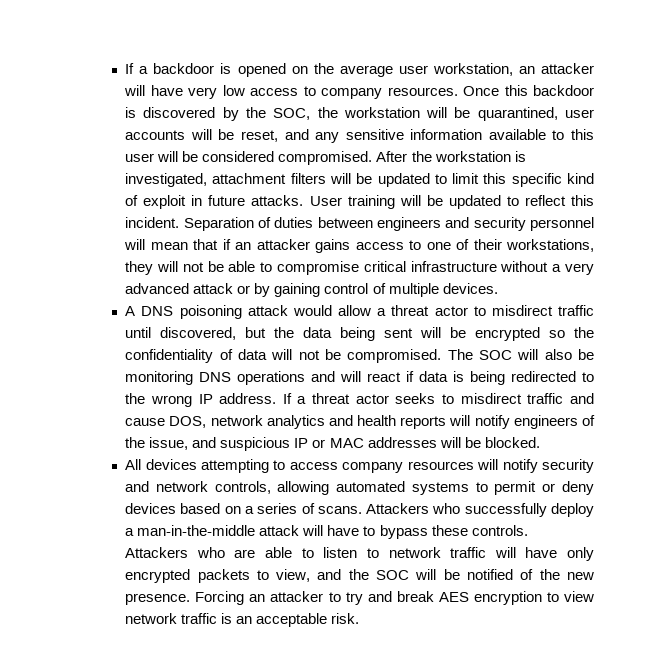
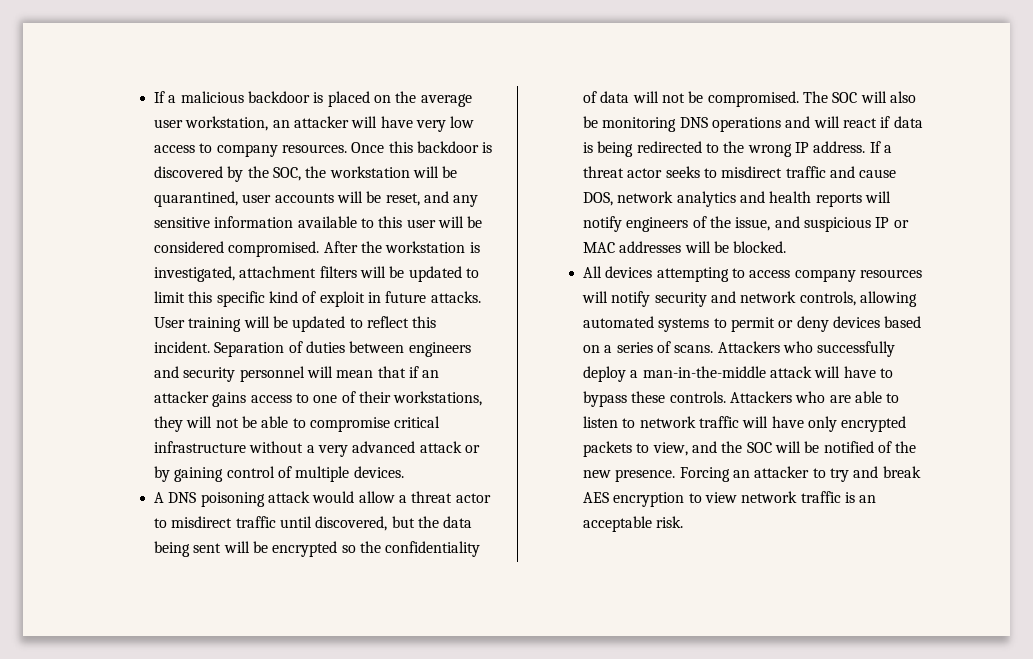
- If a backdoor is opened on the average user workstation, an attacker will have very low access to company resources.
+ If a malicious backdoor is placed on the average user workstation, an attacker will have very low access to company resources.

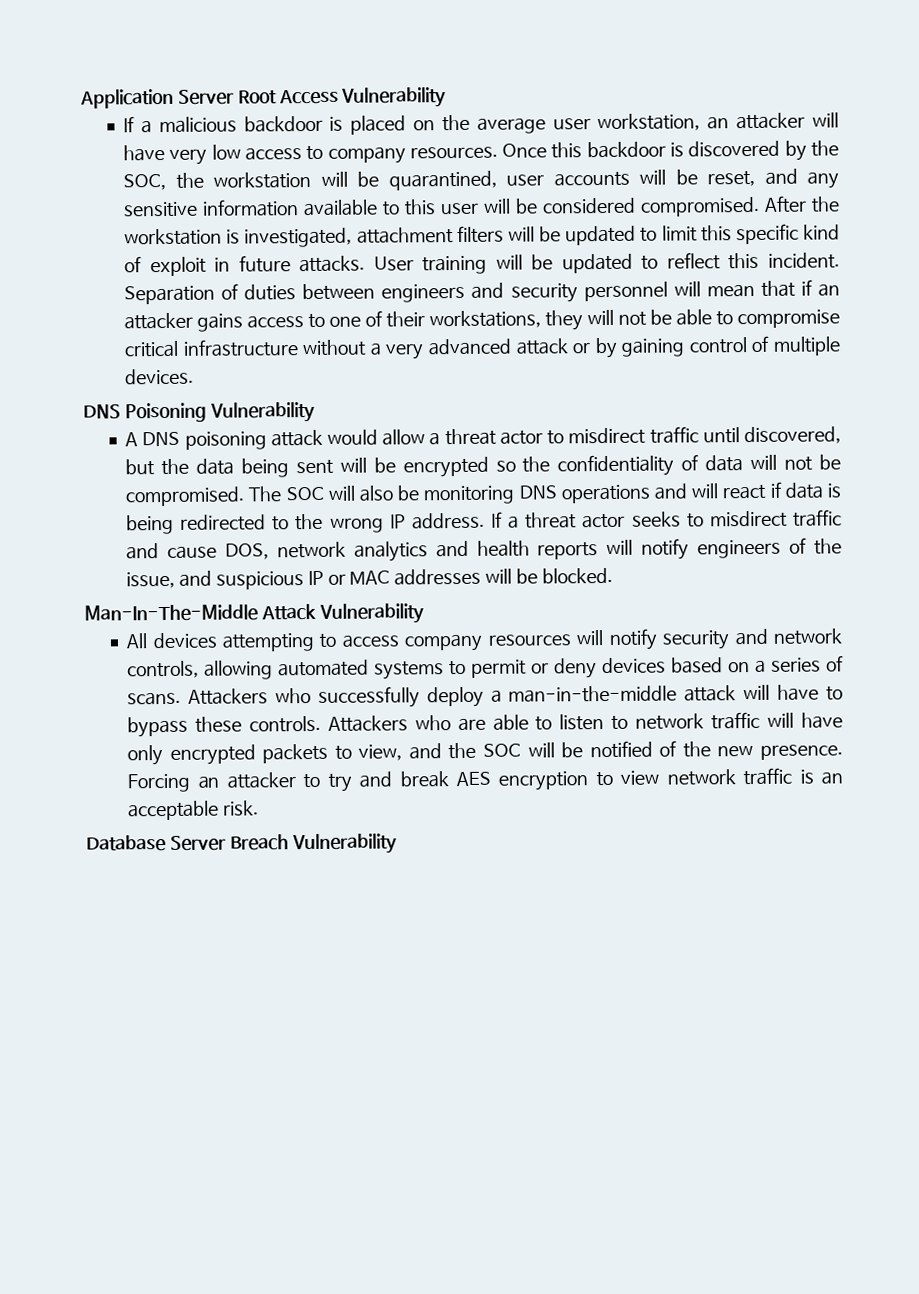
+ Application Server Root Access Vulnerability
+ DNS Poisoning Vulnerability
+ Man-In-The-Middle Attack Vulnerability
+ Database Server Breach Vulnerability

